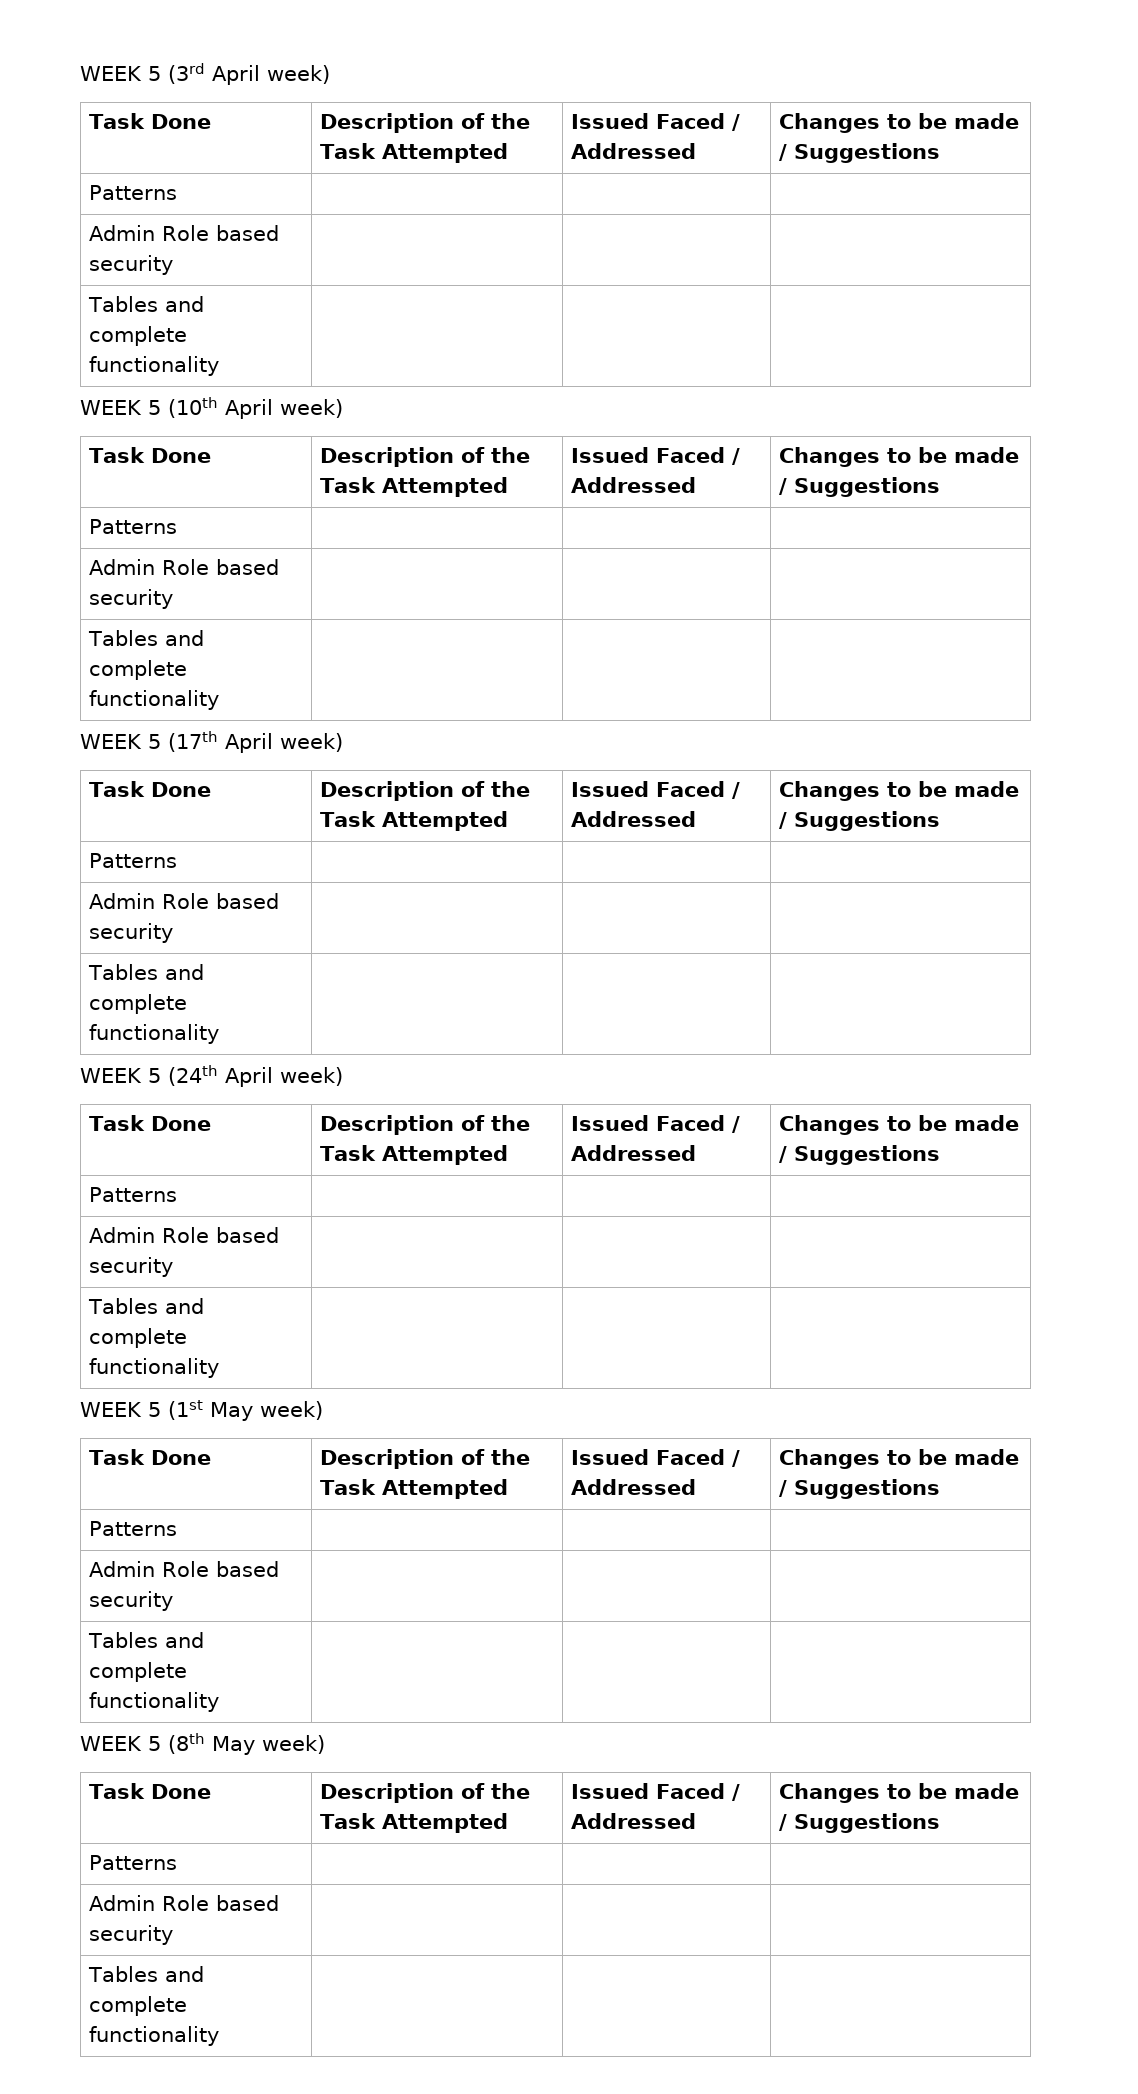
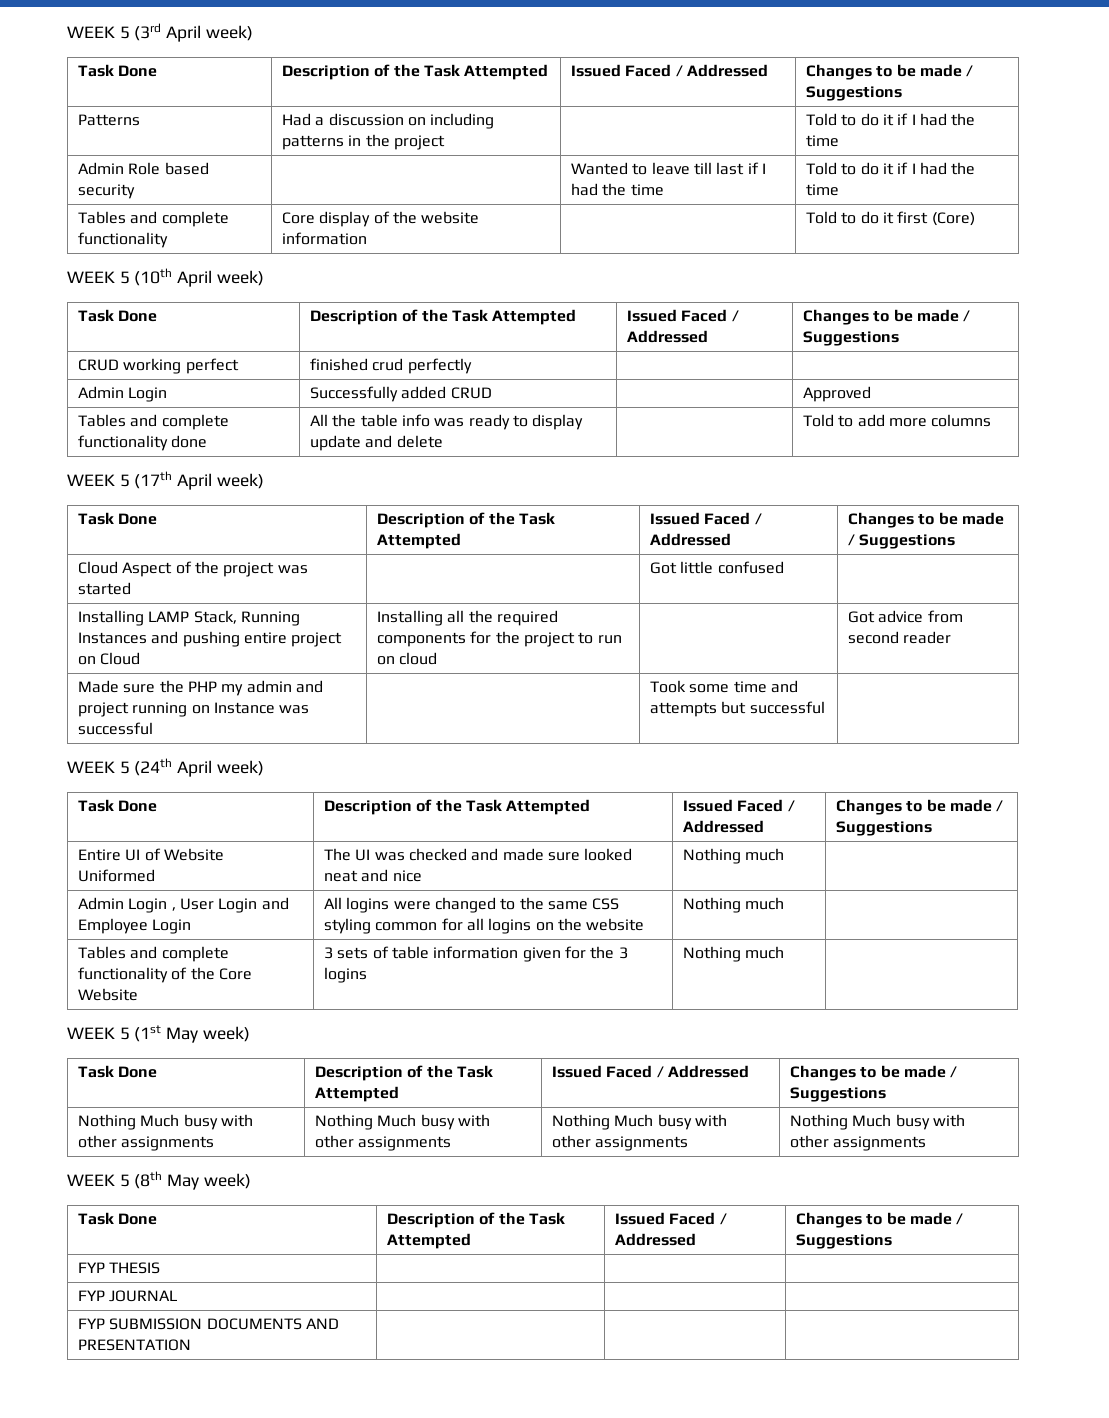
  WEEK 5 (3rd April week)
  Task Done | Description of the Task Attempted | Issued Faced / Addressed | Changes to be made / Suggestions
- Patterns | | |
- Admin Role based security | | |
- Tables and complete functionality | | |
+ Patterns | Had a discussion on including patterns in the project | | Told to do it if I had the time
+ Admin Role based security | | Wanted to leave till last if I had the time | Told to do it if I had the time
+ Tables and complete functionality | Core display of the website information | | Told to do it first (Core)
  WEEK 5 (10th April week)
  Task Done | Description of the Task Attempted | Issued Faced / Addressed | Changes to be made / Suggestions
- Patterns | | |
- Admin Role based security | | |
- Tables and complete functionality | | |
+ CRUD working perfect | finished crud perfectly | |
+ Admin Login | Successfully added CRUD | | Approved
+ Tables and complete functionality done | All the table info was ready to display update and delete | | Told to add more columns
  WEEK 5 (17th April week)
  Task Done | Description of the Task Attempted | Issued Faced / Addressed | Changes to be made / Suggestions
- Patterns | | |
- Admin Role based security | | |
- Tables and complete functionality | | |
+ Cloud Aspect of the project was started | | Got little confused |
+ Installing LAMP Stack, Running Instances and pushing entire project on Cloud | Installing all the required components for the project to run on cloud | | Got advice from second reader
+ Made sure the PHP my admin and project running on Instance was successful | | Took some time and attempts but successful |
  WEEK 5 (24th April week)
  Task Done | Description of the Task Attempted | Issued Faced / Addressed | Changes to be made / Suggestions
- Patterns | | |
- Admin Role based security | | |
- Tables and complete functionality | | |
+ Entire UI of Website Uniformed | The UI was checked and made sure looked neat and nice | Nothing much |
+ Admin Login , User Login and Employee Login | All logins were changed to the same CSS styling common for all logins on the website | Nothing much |
+ Tables and complete functionality of the Core Website | 3 sets of table information given for the 3 logins | Nothing much |
  WEEK 5 (1st May week)
  Task Done | Description of the Task Attempted | Issued Faced / Addressed | Changes to be made / Suggestions
- Patterns | | |
- Admin Role based security | | |
- Tables and complete functionality | | |
+ Nothing Much busy with other assignments | Nothing Much busy with other assignments | Nothing Much busy with other assignments | Nothing Much busy with other assignments
  WEEK 5 (8th May week)
  Task Done | Description of the Task Attempted | Issued Faced / Addressed | Changes to be made / Suggestions
- Patterns | | |
- Admin Role based security | | |
- Tables and complete functionality | | |
+ FYP THESIS | | |
+ FYP JOURNAL | | |
+ FYP SUBMISSION DOCUMENTS AND PRESENTATION | | |

